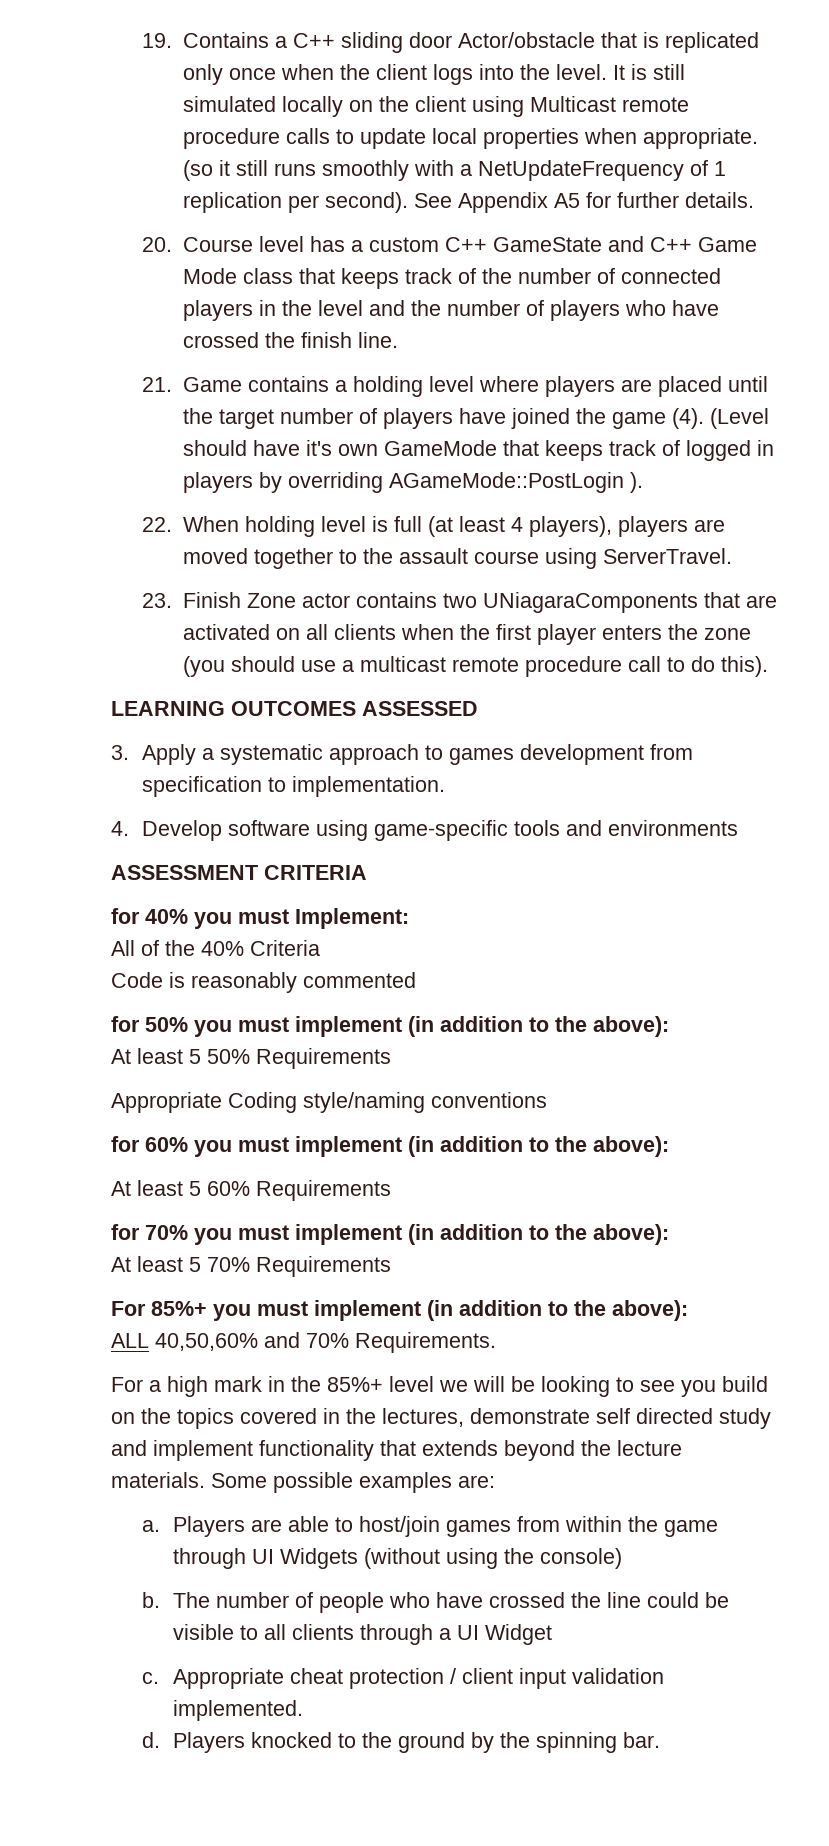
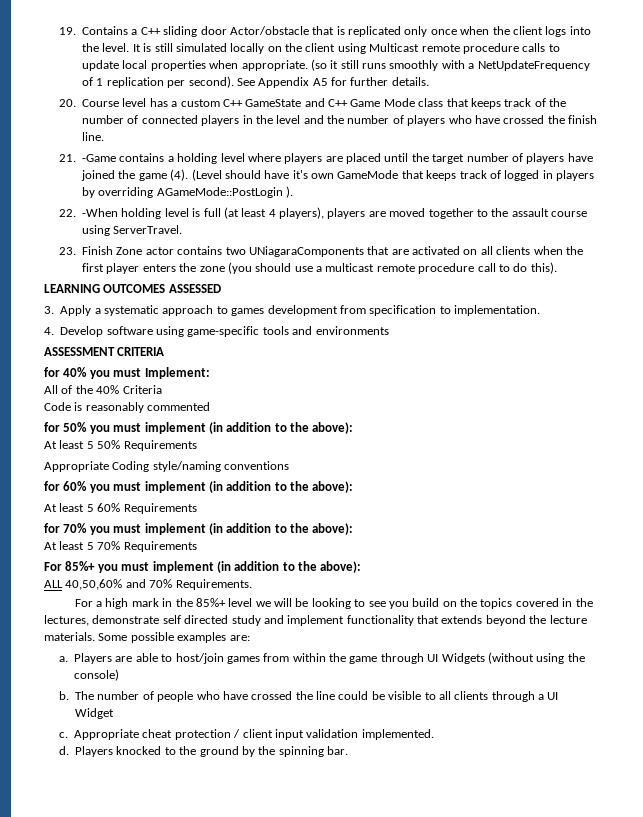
- 21. Game contains a holding level where players are placed until the target number of players have joined the game (4).
+ 21. -Game contains a holding level where players are placed until the target number of players have joined the game (4).
- 22. When holding level is full (at least 4 players), players are moved together to the assault course using ServerTravel.
+ 22. -When holding level is full (at least 4 players), players are moved together to the assault course using ServerTravel.

